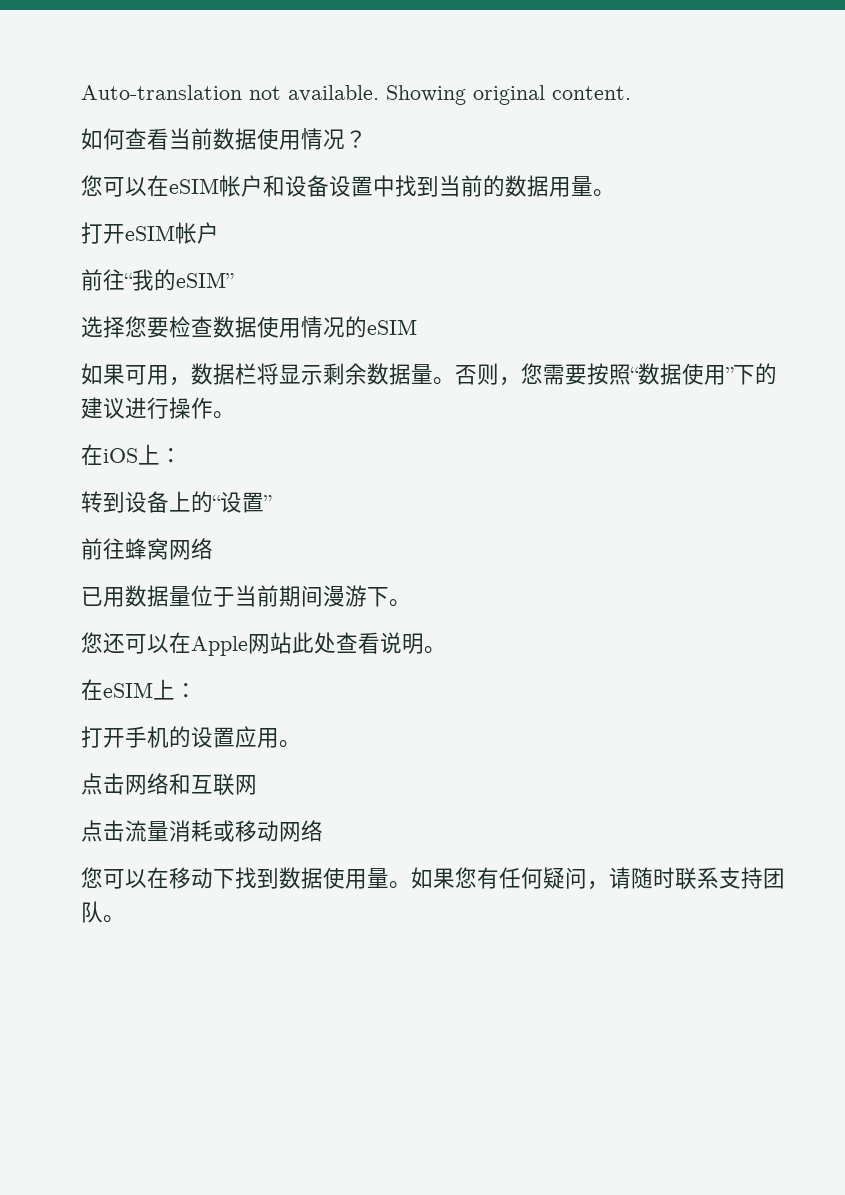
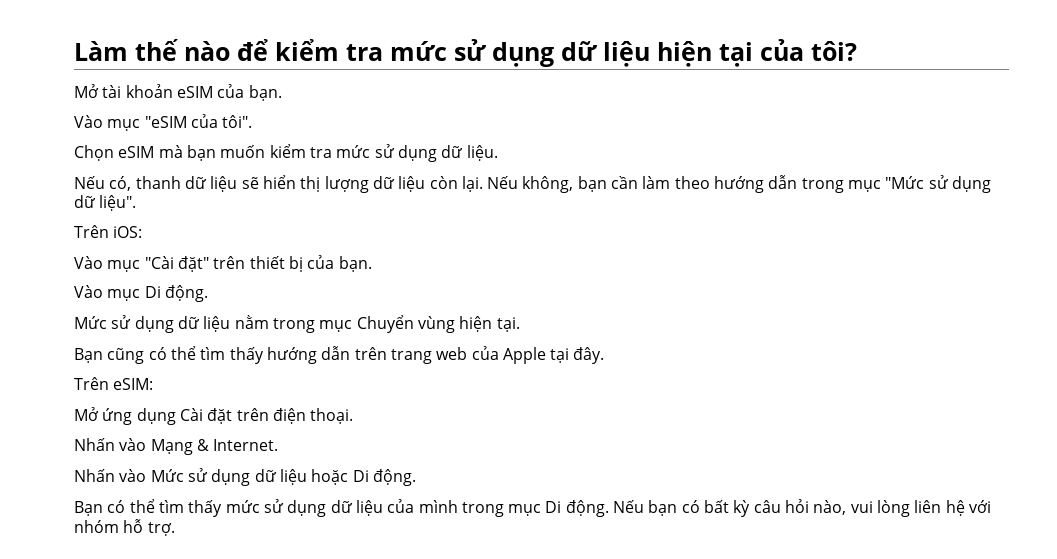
- Auto-translation not available. Showing original content.
- 如何查看当前数据使用情况？
- 您可以在eSIM帐户和设备设置中找到当前的数据用量。
- 打开eSIM帐户
- 前往“我的eSIM”
- 选择您要检查数据使用情况的eSIM
- 如果可用，数据栏将显示剩余数据量。否则，您需要按照“数据使用”下的建议进行操作。
- 在iOS上：
- 转到设备上的“设置”
- 前往蜂窝网络
- 已用数据量位于当前期间漫游下。
- 您还可以在Apple网站此处查看说明。
- 在eSIM上：
- 打开手机的设置应用。
- 点击网络和互联网
- 点击流量消耗或移动网络
- 您可以在移动下找到数据使用量。如果您有任何疑问，请随时联系支持团队。
+ Làm thế nào để kiểm tra mức sử dụng dữ liệu hiện tại của tôi?
+ Mở tài khoản eSIM của bạn.
+ Vào mục "eSIM của tôi".
+ Chọn eSIM mà bạn muốn kiểm tra mức sử dụng dữ liệu.
+ Nếu có, thanh dữ liệu sẽ hiển thị lượng dữ liệu còn lại. Nếu không, bạn cần làm theo hướng dẫn trong mục "Mức sử dụng dữ liệu".
+ Trên iOS:
+ Vào mục "Cài đặt" trên thiết bị của bạn.
+ Vào mục Di động.
+ Mức sử dụng dữ liệu nằm trong mục Chuyển vùng hiện tại.
+ Bạn cũng có thể tìm thấy hướng dẫn trên trang web của Apple tại đây.
+ Trên eSIM:
+ Mở ứng dụng Cài đặt trên điện thoại.
+ Nhấn vào Mạng & Internet.
+ Nhấn vào Mức sử dụng dữ liệu hoặc Di động.
+ Bạn có thể tìm thấy mức sử dụng dữ liệu của mình trong mục Di động. Nếu bạn có bất kỳ câu hỏi nào, vui lòng liên hệ với nhóm hỗ trợ.

